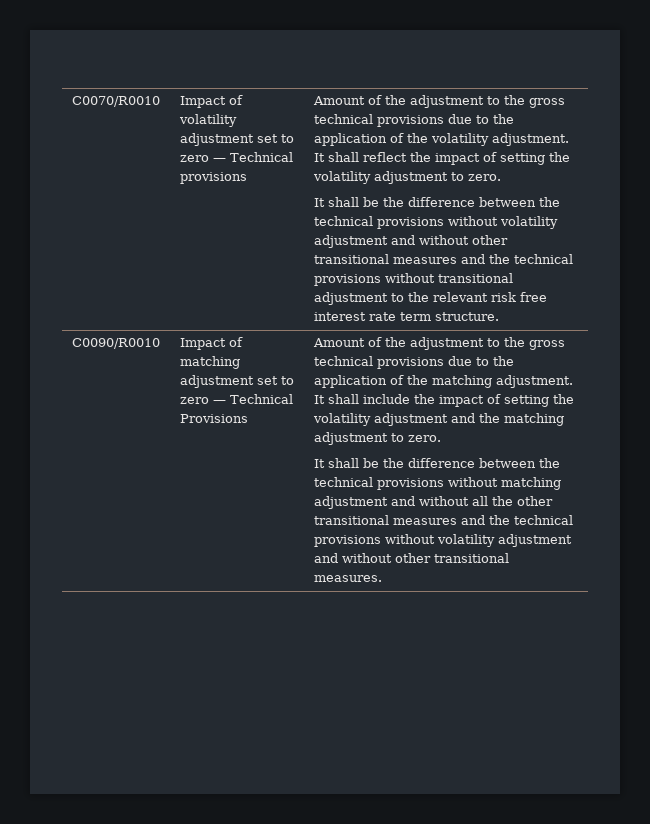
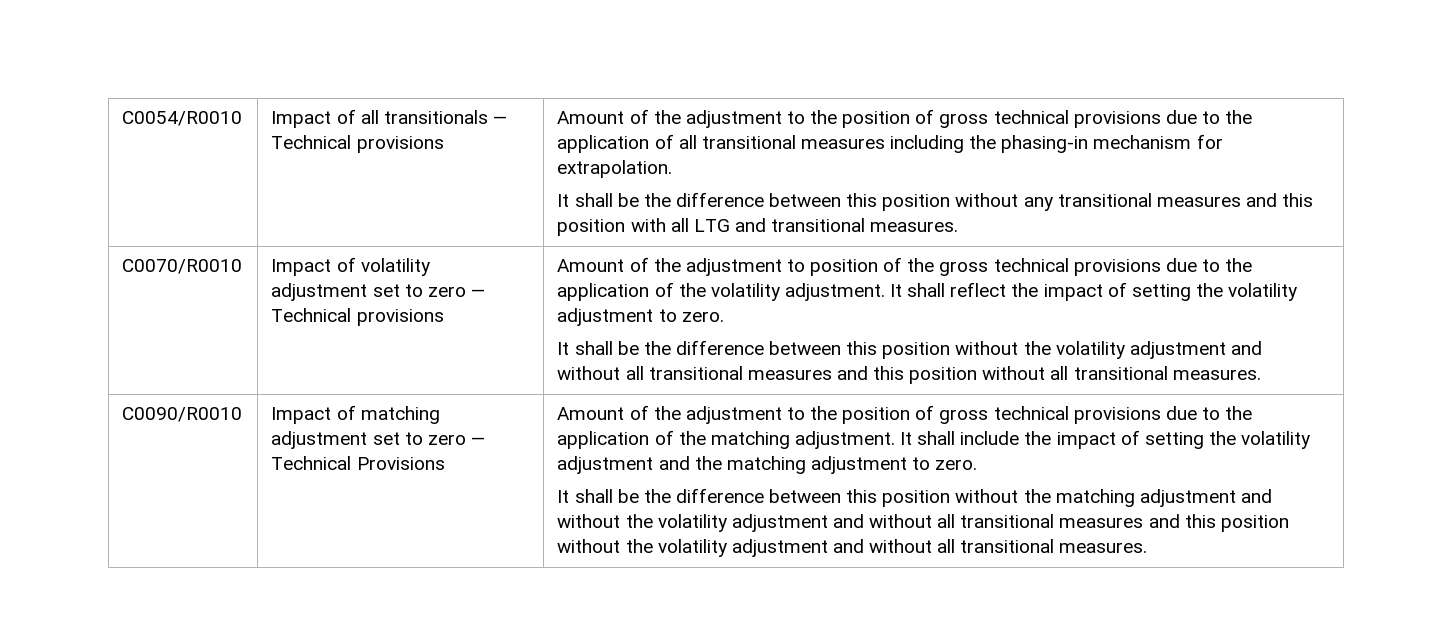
+ C0054/R0010 | Impact of all transitionals — Technical provisions | Amount of the adjustment to the position of gross technical provisions due to the application of all transitional measures including the phasing-in mechanism for extrapolation.
+ It shall be the difference between this position without any transitional measures and this position with all LTG and transitional measures.
- Amount of the adjustment to the gross technical provisions due to the application of the volatility adjustment.
+ Amount of the adjustment to position of the gross technical provisions due to the application of the volatility adjustment.
- It shall be the difference between the technical provisions without volatility adjustment and without other transitional measures and the technical provisions without transitional adjustment to the relevant risk free interest rate term structure.
+ It shall be the difference between this position without the volatility adjustment and without all transitional measures and this position without all transitional measures.
- Amount of the adjustment to the gross technical provisions due to the application of the matching adjustment.
+ Amount of the adjustment to the position of gross technical provisions due to the application of the matching adjustment.
- It shall be the difference between the technical provisions without matching adjustment and without all the other transitional measures and the technical provisions without volatility adjustment and without other transitional measures.
+ It shall be the difference between this position without the matching adjustment and without the volatility adjustment and without all transitional measures and this position without the volatility adjustment and without all transitional measures.

